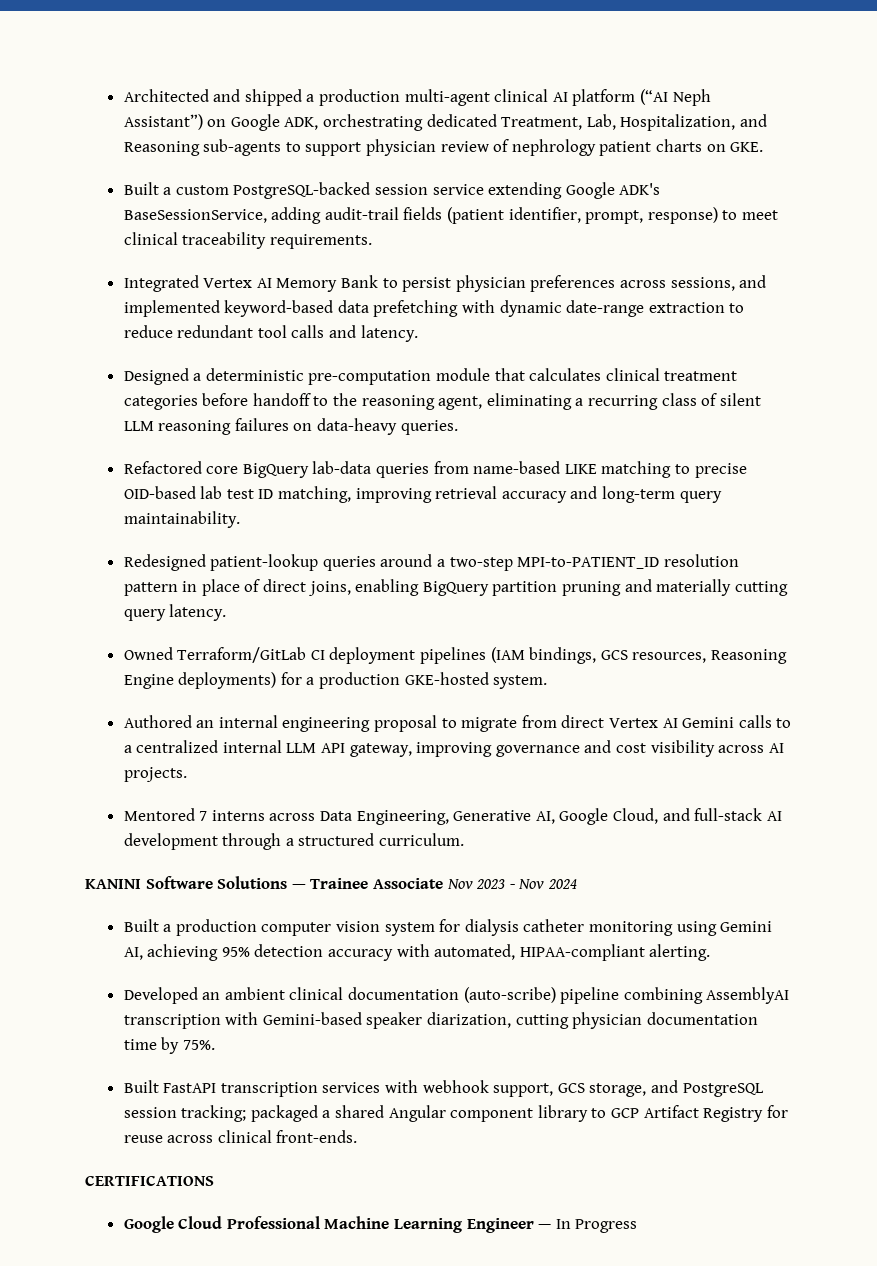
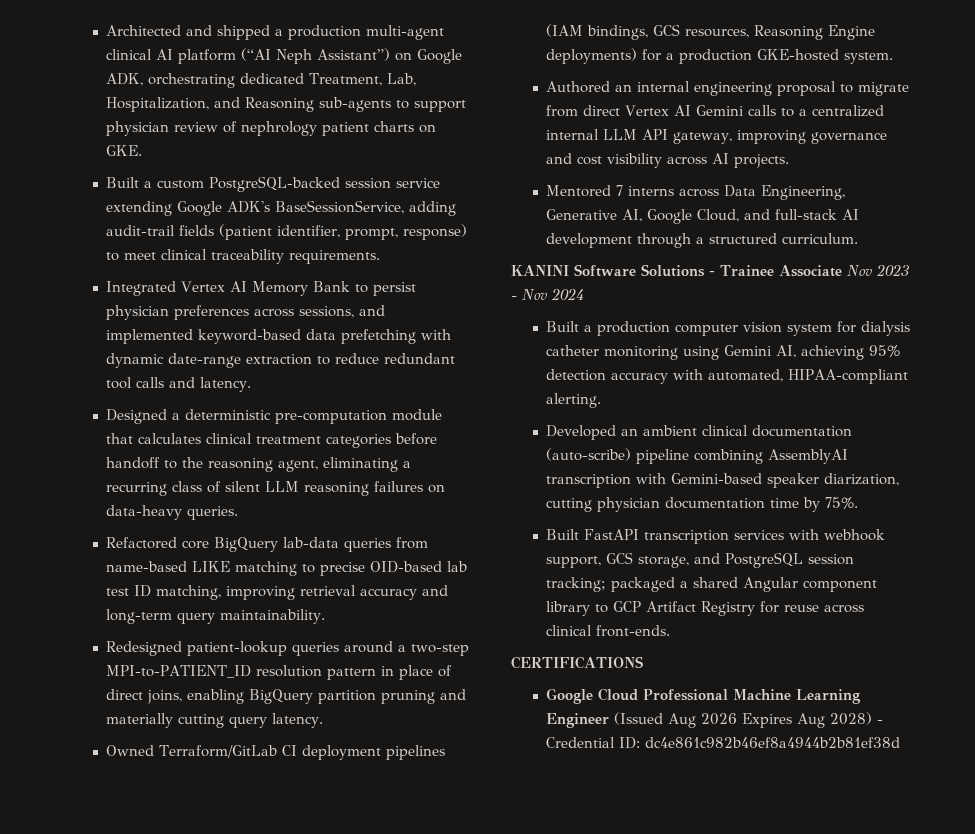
- KANINI Software Solutions — Trainee Associate Nov 2023 - Nov 2024
+ KANINI Software Solutions - Trainee Associate Nov 2023 - Nov 2024
- Google Cloud Professional Machine Learning Engineer — In Progress
+ Google Cloud Professional Machine Learning Engineer (Issued Aug 2026 Expires Aug 2028) - Credential ID: dc4e861c982b46ef8a4944b2b81ef38d

